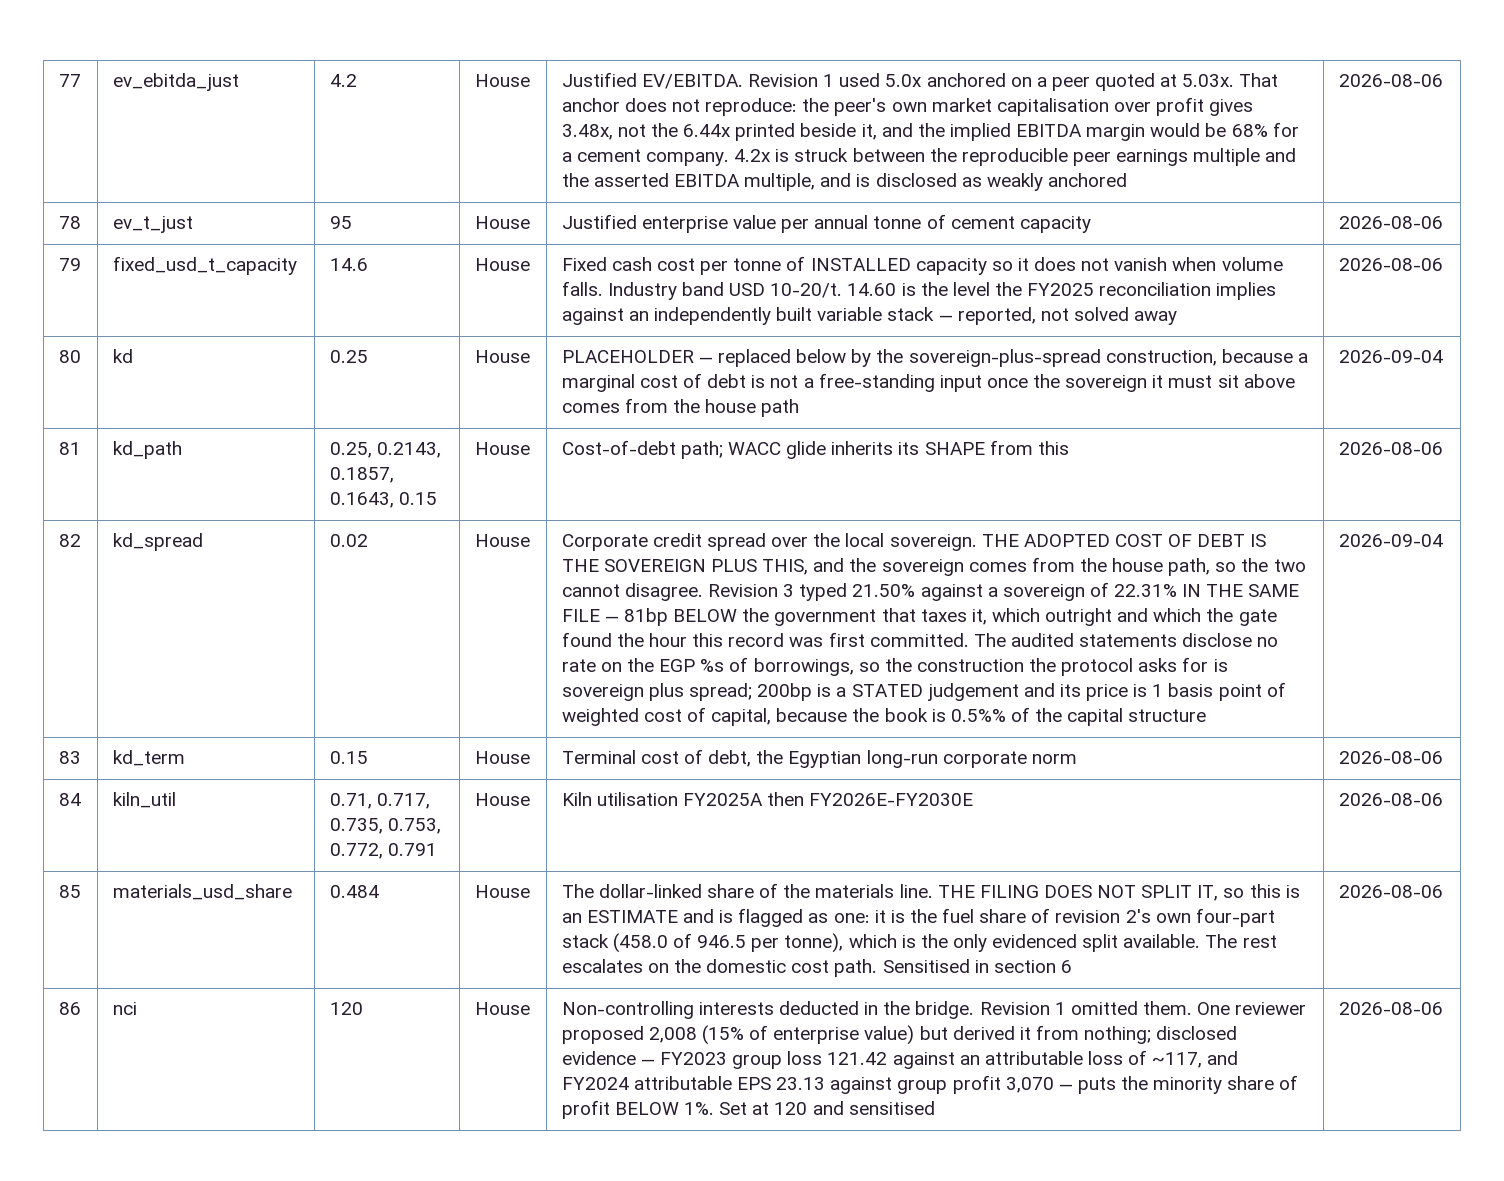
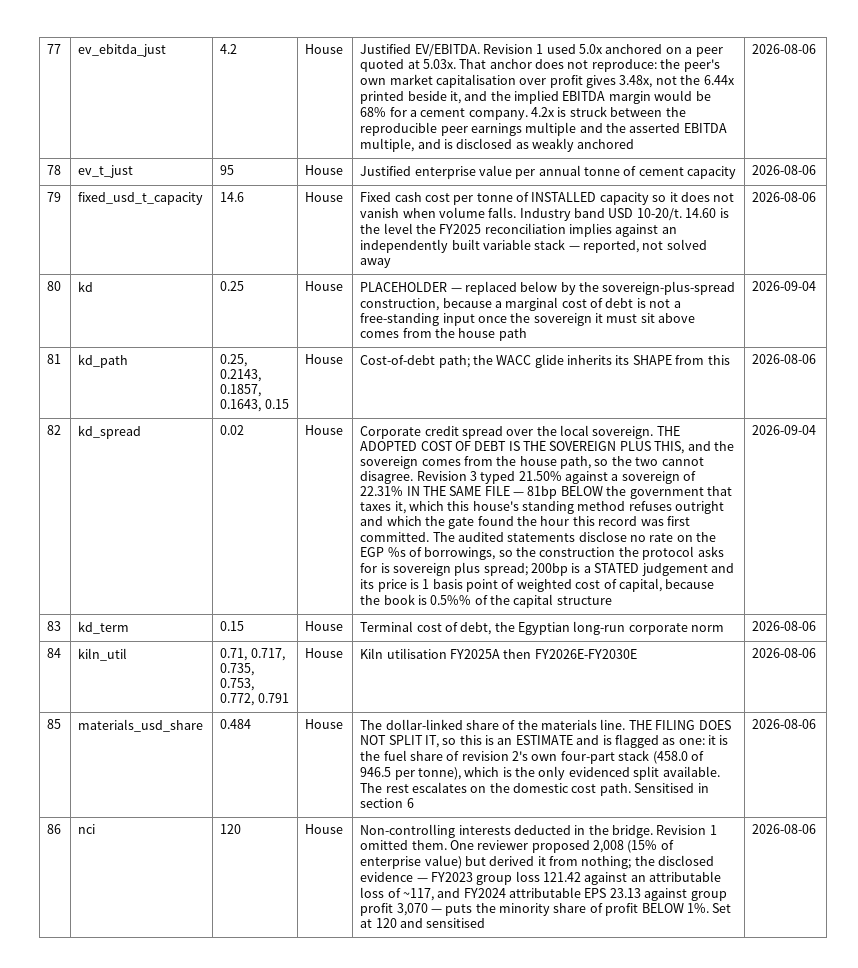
- 81 | kd_path | 0.25, 0.2143, 0.1857, 0.1643, 0.15 | House | Cost-of-debt path; WACC glide inherits its SHAPE from this | 2026-08-06
+ 81 | kd_path | 0.25, 0.2143, 0.1857, 0.1643, 0.15 | House | Cost-of-debt path; the WACC glide inherits its SHAPE from this | 2026-08-06
- Revision 3 typed 21.50% against a sovereign of 22.31% IN THE SAME FILE — 81bp BELOW the government that taxes it, which outright and which the gate found the hour this record was first committed.
+ Revision 3 typed 21.50% against a sovereign of 22.31% IN THE SAME FILE — 81bp BELOW the government that taxes it, which this house's standing method refuses outright and which the gate found the hour this record was first committed.
- One reviewer proposed 2,008 (15% of enterprise value) but derived it from nothing; disclosed evidence — FY2023 group loss 121.42 against an attributable loss of ~117, and FY2024 attributable EPS 23.13 against group profit 3,070 — puts the minority share of profit BELOW 1%.
+ One reviewer proposed 2,008 (15% of enterprise value) but derived it from nothing; the disclosed evidence — FY2023 group loss 121.42 against an attributable loss of ~117, and FY2024 attributable EPS 23.13 against group profit 3,070 — puts the minority share of profit BELOW 1%.

